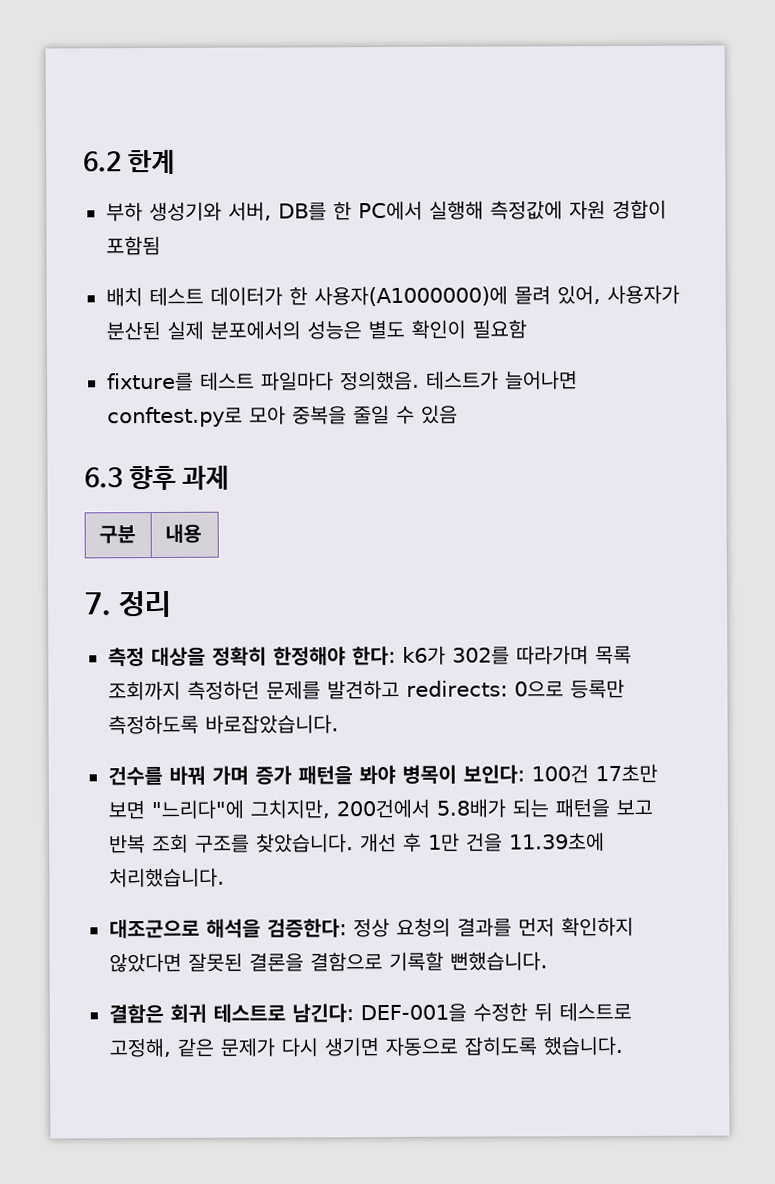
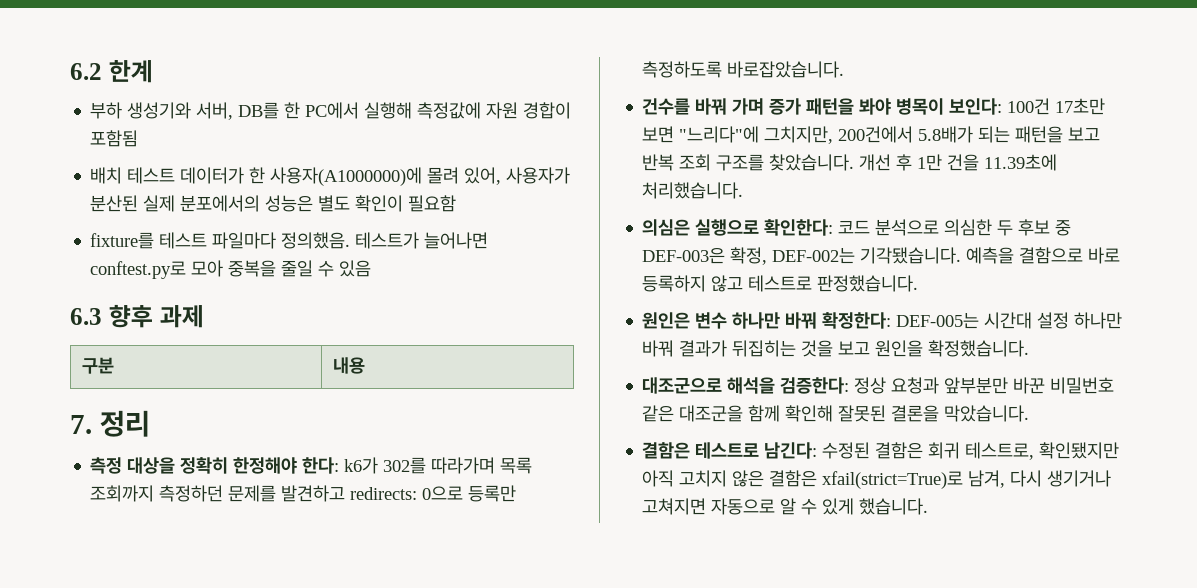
- 대조군으로 해석을 검증한다: 정상 요청의 결과를 먼저 확인하지 않았다면 잘못된 결론을 결함으로 기록할 뻔했습니다.
- 결함은 회귀 테스트로 남긴다: DEF-001을 수정한 뒤 테스트로 고정해, 같은 문제가 다시 생기면 자동으로 잡히도록 했습니다.
+ 의심은 실행으로 확인한다: 코드 분석으로 의심한 두 후보 중 DEF-003은 확정, DEF-002는 기각됐습니다. 예측을 결함으로 바로 등록하지 않고 테스트로 판정했습니다.
+ 원인은 변수 하나만 바꿔 확정한다: DEF-005는 시간대 설정 하나만 바꿔 결과가 뒤집히는 것을 보고 원인을 확정했습니다.
+ 대조군으로 해석을 검증한다: 정상 요청과 앞부분만 바꾼 비밀번호 같은 대조군을 함께 확인해 잘못된 결론을 막았습니다.
+ 결함은 테스트로 남긴다: 수정된 결함은 회귀 테스트로, 확인됐지만 아직 고치지 않은 결함은 xfail(strict=True)로 남겨, 다시 생기거나 고쳐지면 자동으로 알 수 있게 했습니다.

